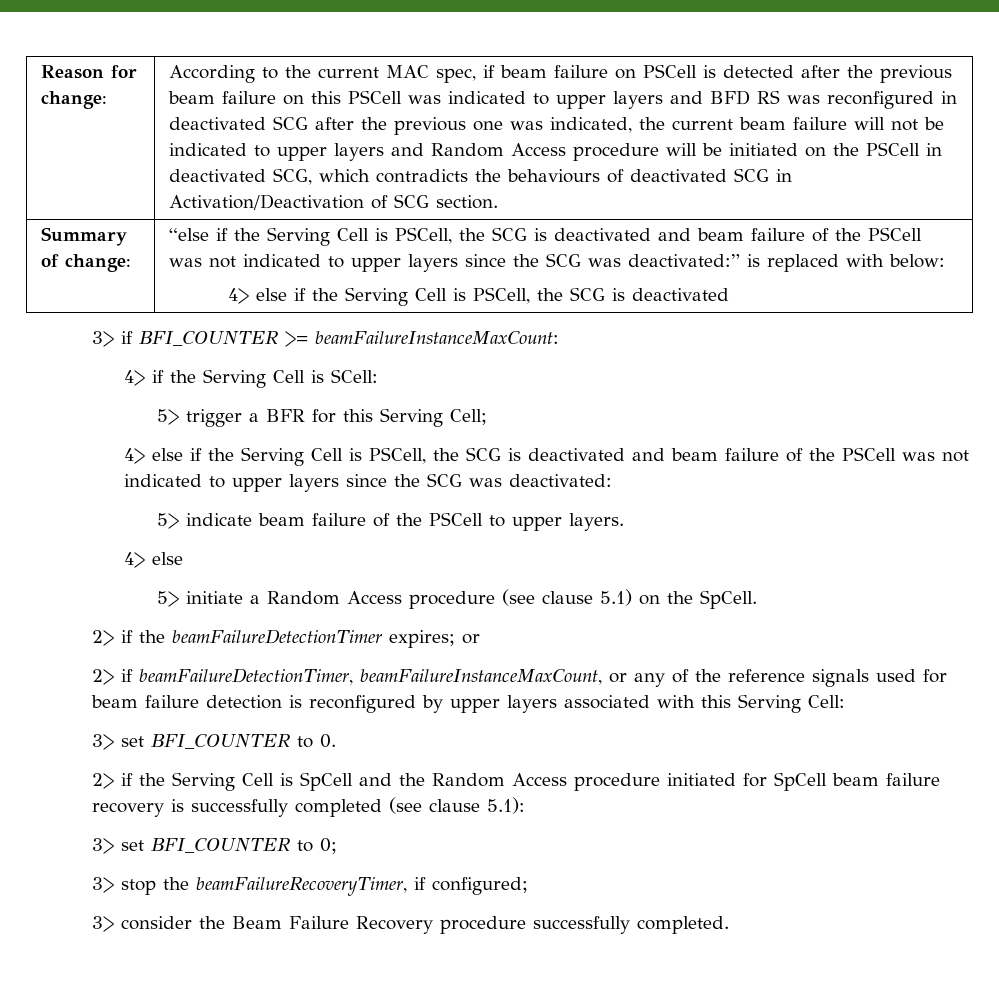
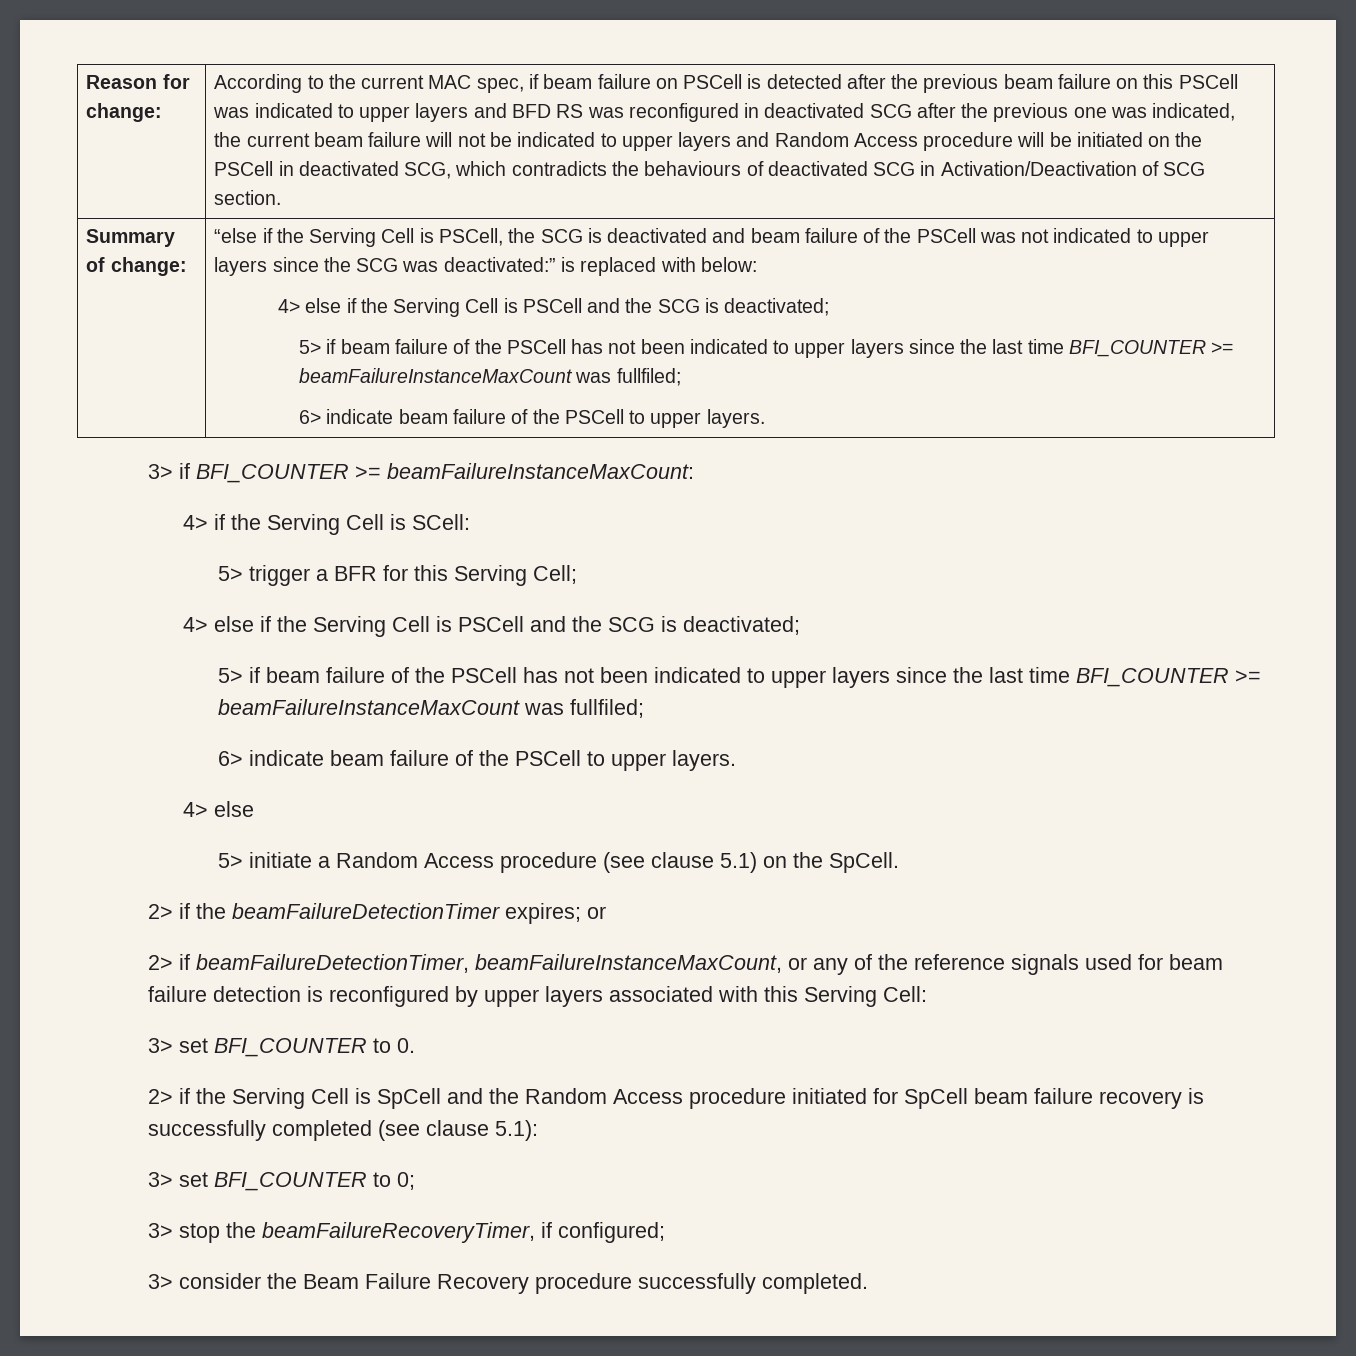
  “else if the Serving Cell is PSCell, the SCG is deactivated and beam failure of the PSCell was not indicated to upper layers since the SCG was deactivated:” is replaced with below:
- 4> else if the Serving Cell is PSCell, the SCG is deactivated
+ 4> else if the Serving Cell is PSCell and the SCG is deactivated;
+ 5> if beam failure of the PSCell has not been indicated to upper layers since the last time BFI_COUNTER >= beamFailureInstanceMaxCount was fullfiled;
+ 6> indicate beam failure of the PSCell to upper layers.
  5> trigger a BFR for this Serving Cell;
- 4> else if the Serving Cell is PSCell, the SCG is deactivated and beam failure of the PSCell was not indicated to upper layers since the SCG was deactivated:
- 5> indicate beam failure of the PSCell to upper layers.
+ 4> else if the Serving Cell is PSCell and the SCG is deactivated;
+ 5> if beam failure of the PSCell has not been indicated to upper layers since the last time BFI_COUNTER >= beamFailureInstanceMaxCount was fullfiled;
+ 6> indicate beam failure of the PSCell to upper layers.

